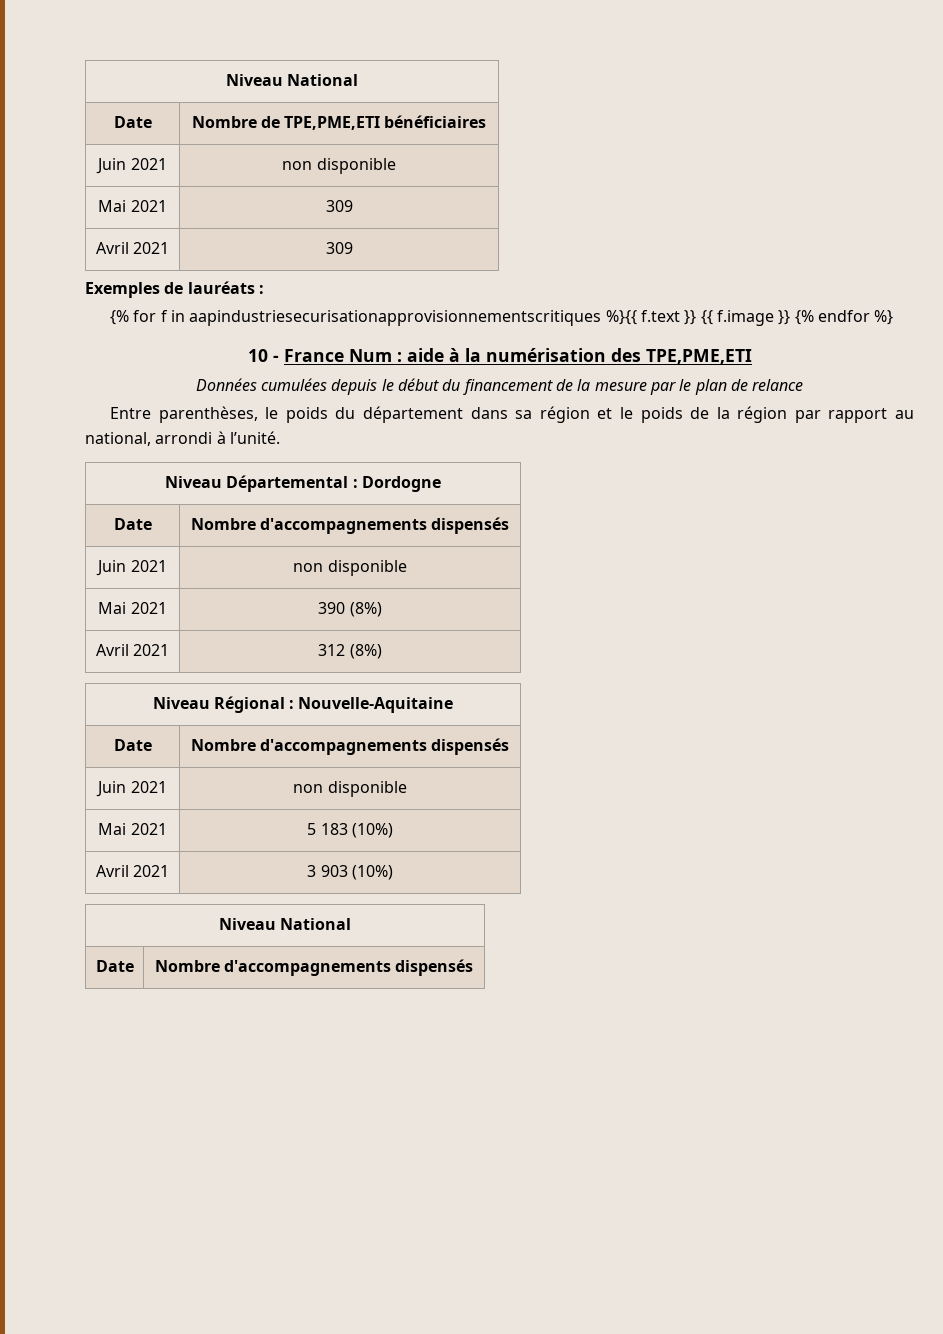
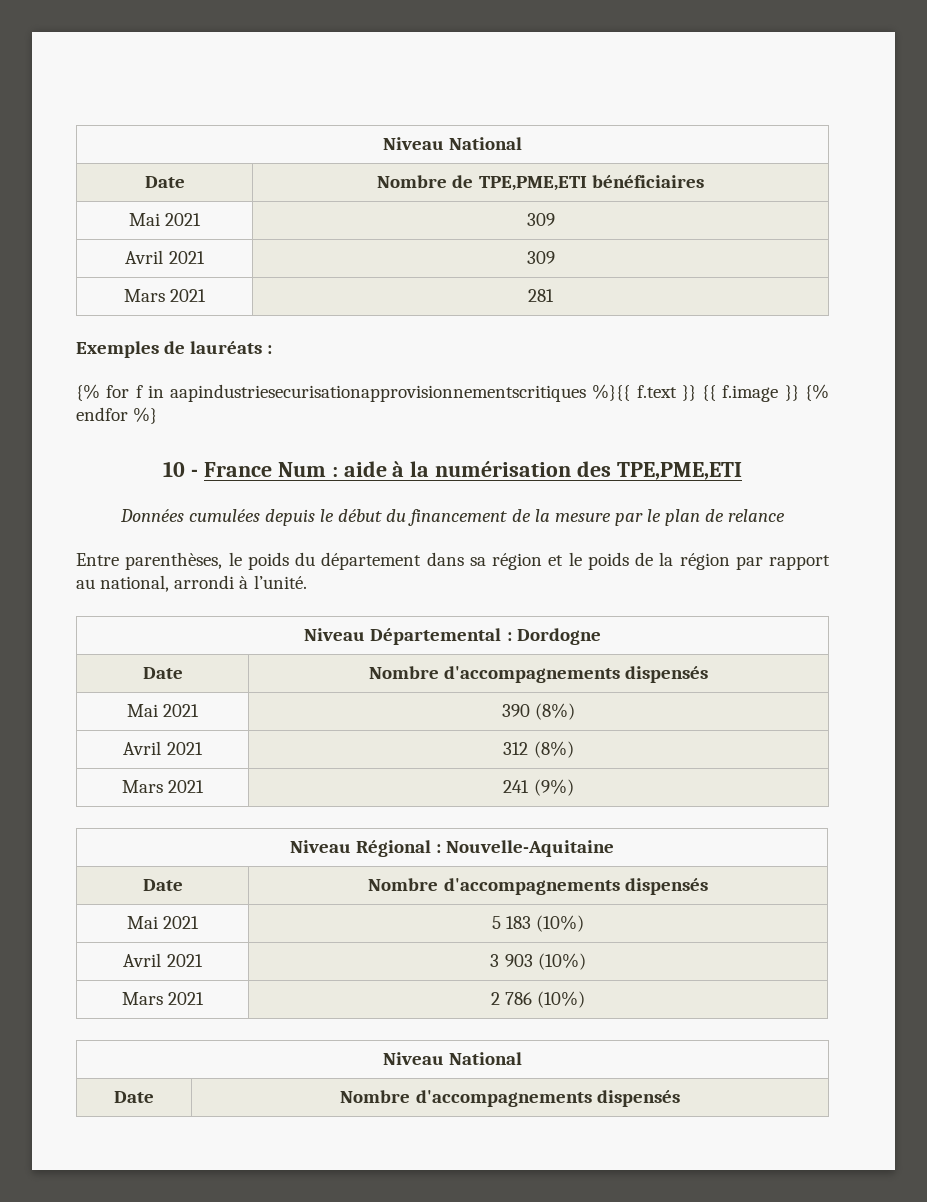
  Date | Nombre de TPE,PME,ETI bénéficiaires
- Juin 2021 | non disponible
+ Mars 2021 | 281
  Niveau Départemental : Dordogne
  Date | Nombre d'accompagnements dispensés
- Juin 2021 | non disponible
+ Mars 2021 | 241 (9%)
  Niveau Régional : Nouvelle-Aquitaine
  Date | Nombre d'accompagnements dispensés
- Juin 2021 | non disponible
+ Mars 2021 | 2 786 (10%)

